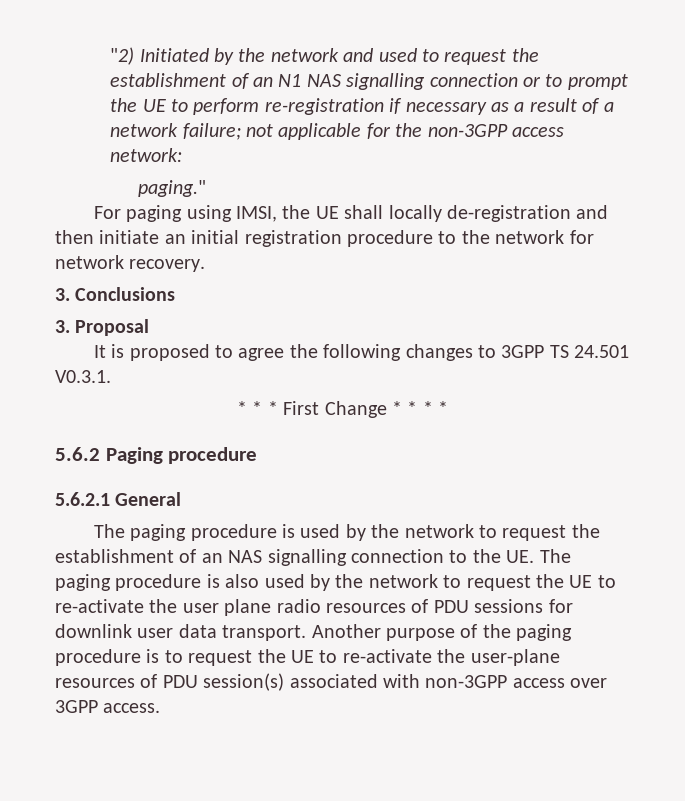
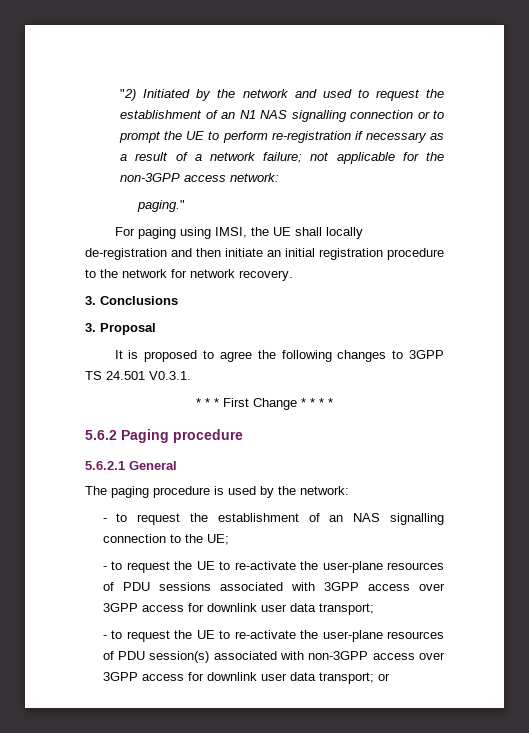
- The paging procedure is used by the network to request the establishment of an NAS signalling connection to the UE. The paging procedure is also used by the network to request the UE to re-activate the user plane radio resources of PDU sessions for downlink user data transport. Another purpose of the paging procedure is to request the UE to re-activate the user-plane resources of PDU session(s) associated with non-3GPP access over 3GPP access.
+ The paging procedure is used by the network:
+ - to request the establishment of an NAS signalling connection to the UE;
+ - to request the UE to re-activate the user-plane resources of PDU sessions associated with 3GPP access over 3GPP access for downlink user data transport;
+ - to request the UE to re-activate the user-plane resources of PDU session(s) associated with non-3GPP access over 3GPP access for downlink user data transport; or

